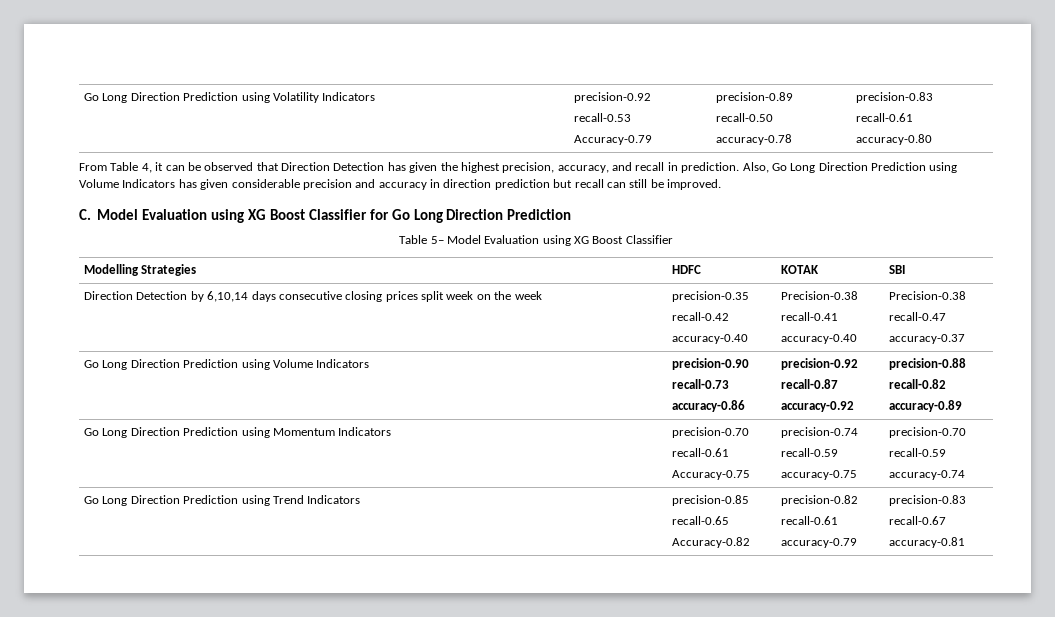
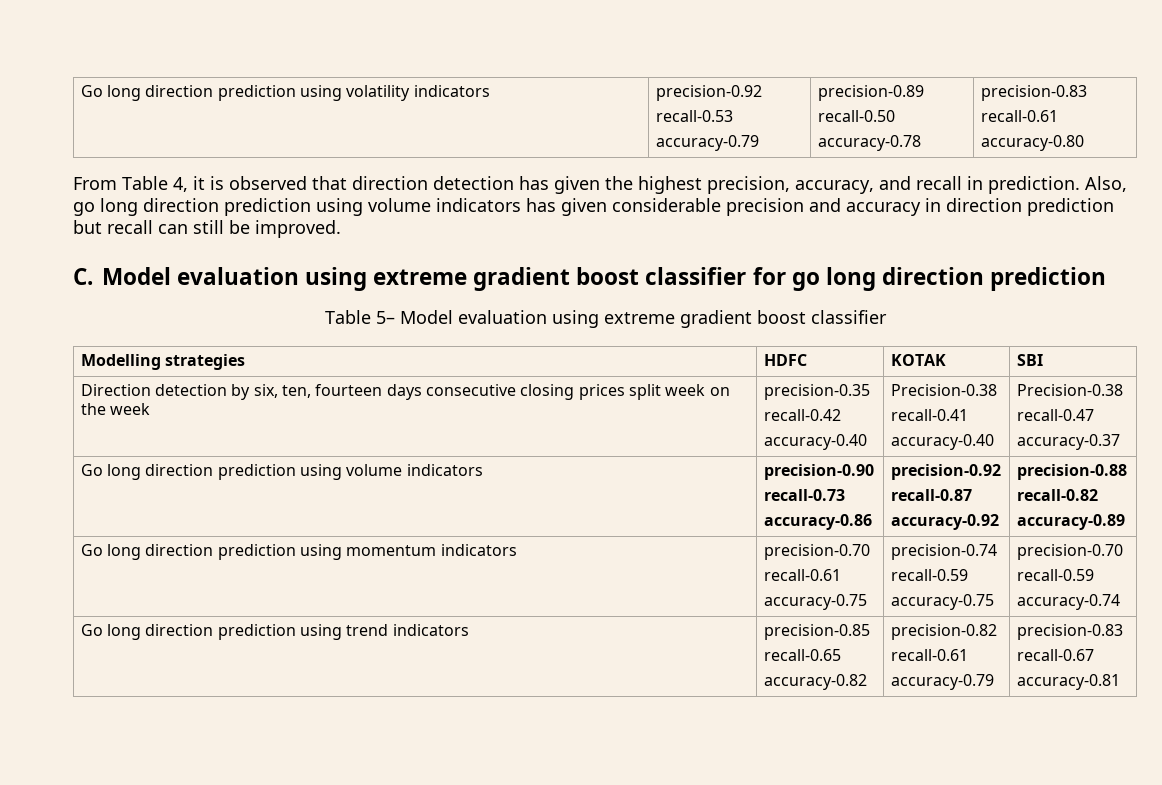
- Go Long Direction Prediction using Volatility Indicators | precision-0.92
+ Go long direction prediction using volatility indicators | precision-0.92
  recall-0.53
- Accuracy-0.79 | precision-0.89
+ accuracy-0.79 | precision-0.89
- From Table 4, it can be observed that Direction Detection has given the highest precision, accuracy, and recall in prediction.
+ From Table 4, it is observed that direction detection has given the highest precision, accuracy, and recall in prediction.
- Also, Go Long Direction Prediction using Volume Indicators has given considerable precision and accuracy in direction prediction but recall can still be improved.
+ Also, go long direction prediction using volume indicators has given considerable precision and accuracy in direction prediction but recall can still be improved.
- C. Model Evaluation using XG Boost Classifier for Go Long Direction Prediction
- Table 5– Model Evaluation using XG Boost Classifier
+ C. Model evaluation using extreme gradient boost classifier for go long direction prediction
+ Table 5– Model evaluation using extreme gradient boost classifier
- Modelling Strategies | HDFC | KOTAK | SBI
+ Modelling strategies | HDFC | KOTAK | SBI
- Direction Detection by 6,10,14 days consecutive closing prices split week on the week | precision-0.35
+ Direction detection by six, ten, fourteen days consecutive closing prices split week on the week | precision-0.35
- Go Long Direction Prediction using Volume Indicators | precision-0.90
+ Go long direction prediction using volume indicators | precision-0.90
- Go Long Direction Prediction using Momentum Indicators | precision-0.70
+ Go long direction prediction using momentum indicators | precision-0.70
  recall-0.61
- Accuracy-0.75 | precision-0.74
+ accuracy-0.75 | precision-0.74
- Go Long Direction Prediction using Trend Indicators | precision-0.85
+ Go long direction prediction using trend indicators | precision-0.85
  recall-0.65
- Accuracy-0.82 | precision-0.82
+ accuracy-0.82 | precision-0.82

